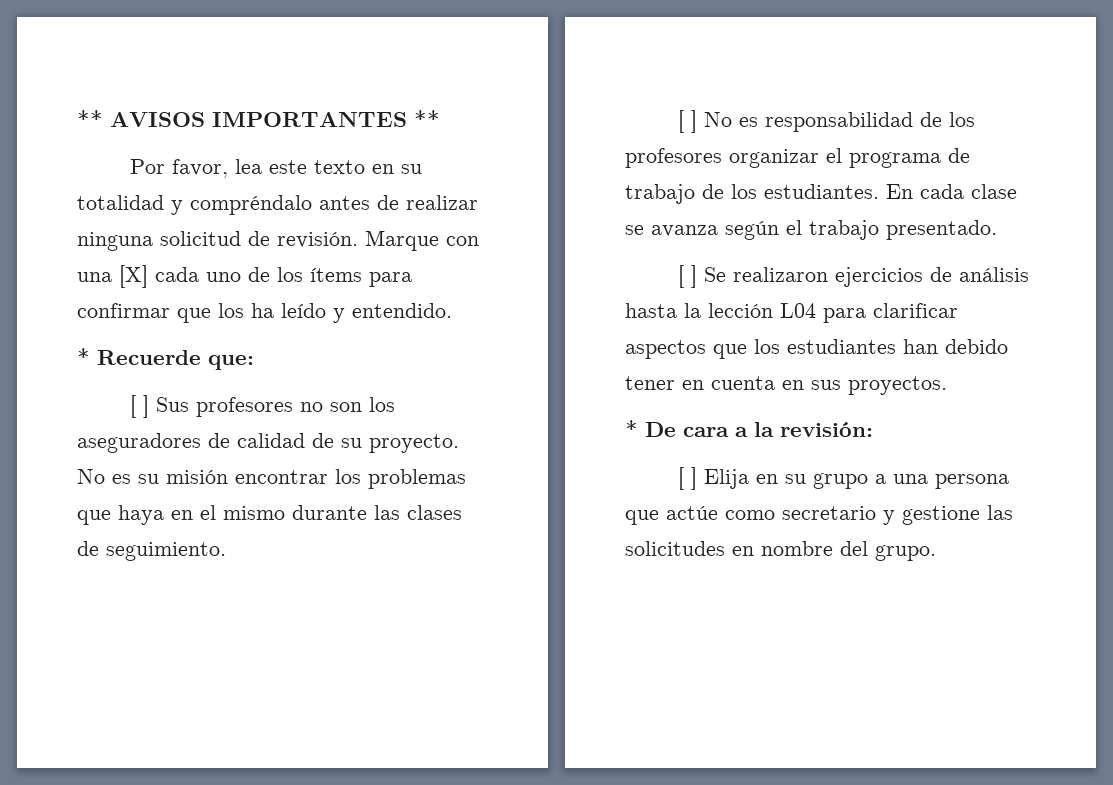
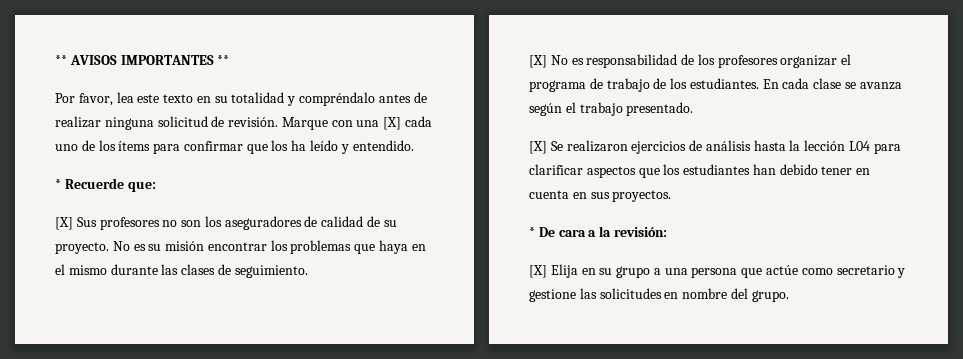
- [ ] Sus profesores no son los aseguradores de calidad de su proyecto.
+ [X] Sus profesores no son los aseguradores de calidad de su proyecto.
- [ ] No es responsabilidad de los profesores organizar el programa de trabajo de los estudiantes.
+ [X] No es responsabilidad de los profesores organizar el programa de trabajo de los estudiantes.
- [ ] Se realizaron ejercicios de análisis hasta la lección L04 para clarificar aspectos que los estudiantes han debido tener en cuenta en sus proyectos.
+ [X] Se realizaron ejercicios de análisis hasta la lección L04 para clarificar aspectos que los estudiantes han debido tener en cuenta en sus proyectos.
- [ ] Elija en su grupo a una persona que actúe como secretario y gestione las solicitudes en nombre del grupo.
+ [X] Elija en su grupo a una persona que actúe como secretario y gestione las solicitudes en nombre del grupo.

